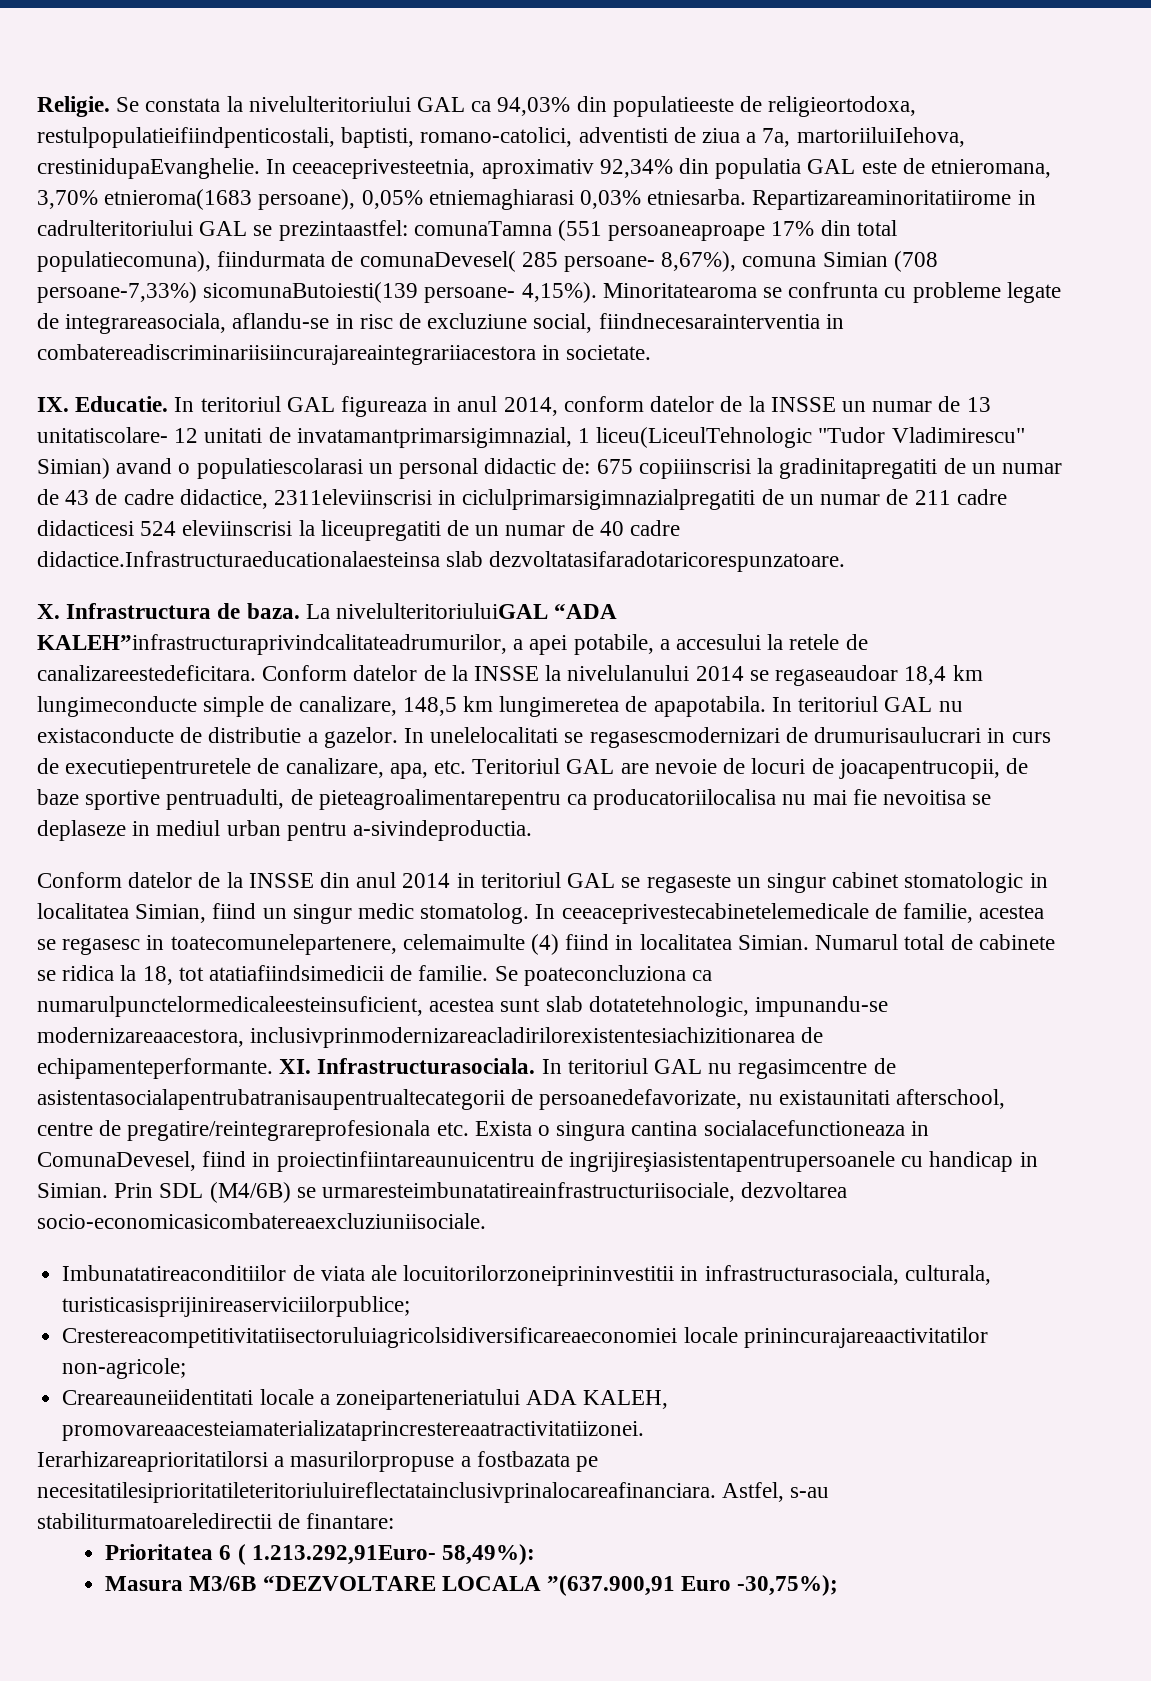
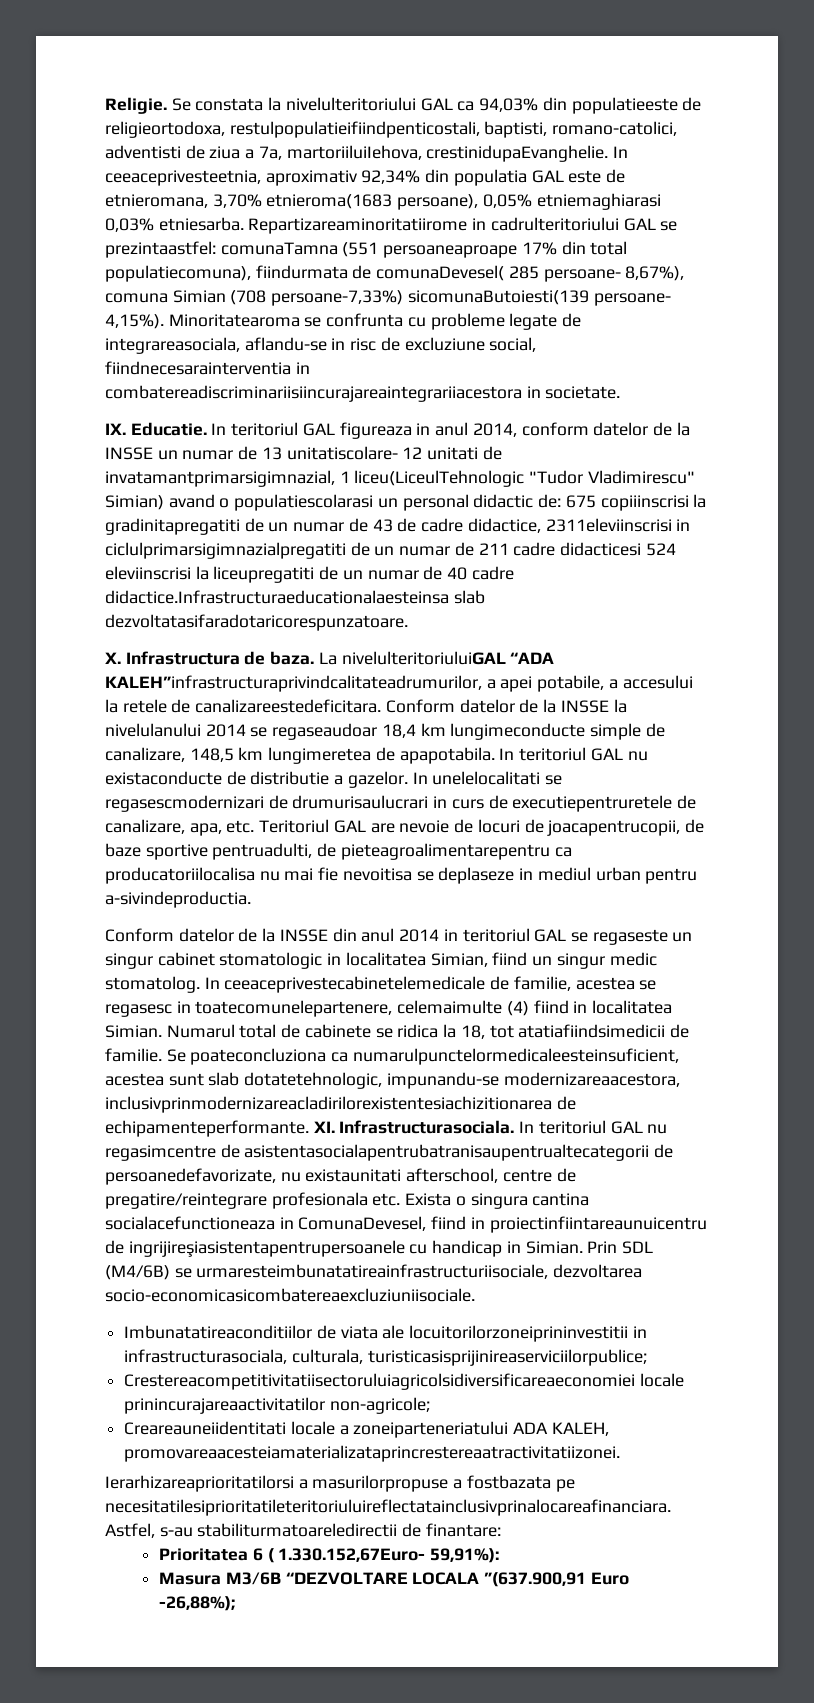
- In teritoriul GAL nu regasimcentre de asistentasocialapentrubatranisaupentrualtecategorii de persoanedefavorizate, nu existaunitati afterschool, centre de pregatire/reintegrareprofesionala etc. Exista o singura cantina socialacefunctioneaza in ComunaDevesel, fiind in proiectinfiintareaunuicentru de ingrijireşiasistentapentrupersoanele cu handicap in Simian.
+ In teritoriul GAL nu regasimcentre de asistentasocialapentrubatranisaupentrualtecategorii de persoanedefavorizate, nu existaunitati afterschool, centre de pregatire/reintegrare profesionala etc. Exista o singura cantina socialacefunctioneaza in ComunaDevesel, fiind in proiectinfiintareaunuicentru de ingrijireşiasistentapentrupersoanele cu handicap in Simian.
- Prioritatea 6 ( 1.213.292,91Euro- 58,49%):
+ Prioritatea 6 ( 1.330.152,67Euro- 59,91%):
- Masura M3/6B “DEZVOLTARE LOCALA ”(637.900,91 Euro -30,75%);
+ Masura M3/6B “DEZVOLTARE LOCALA ”(637.900,91 Euro -26,88%);

